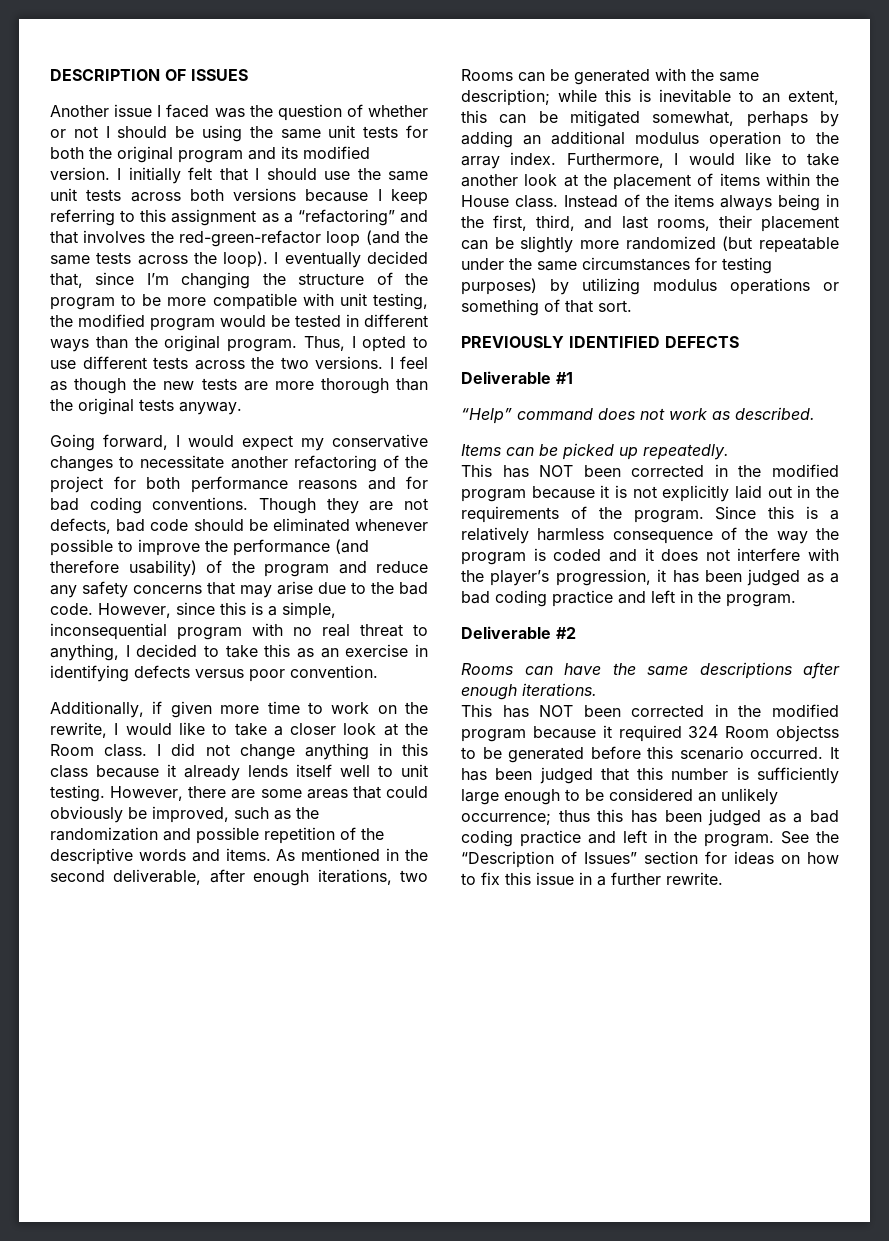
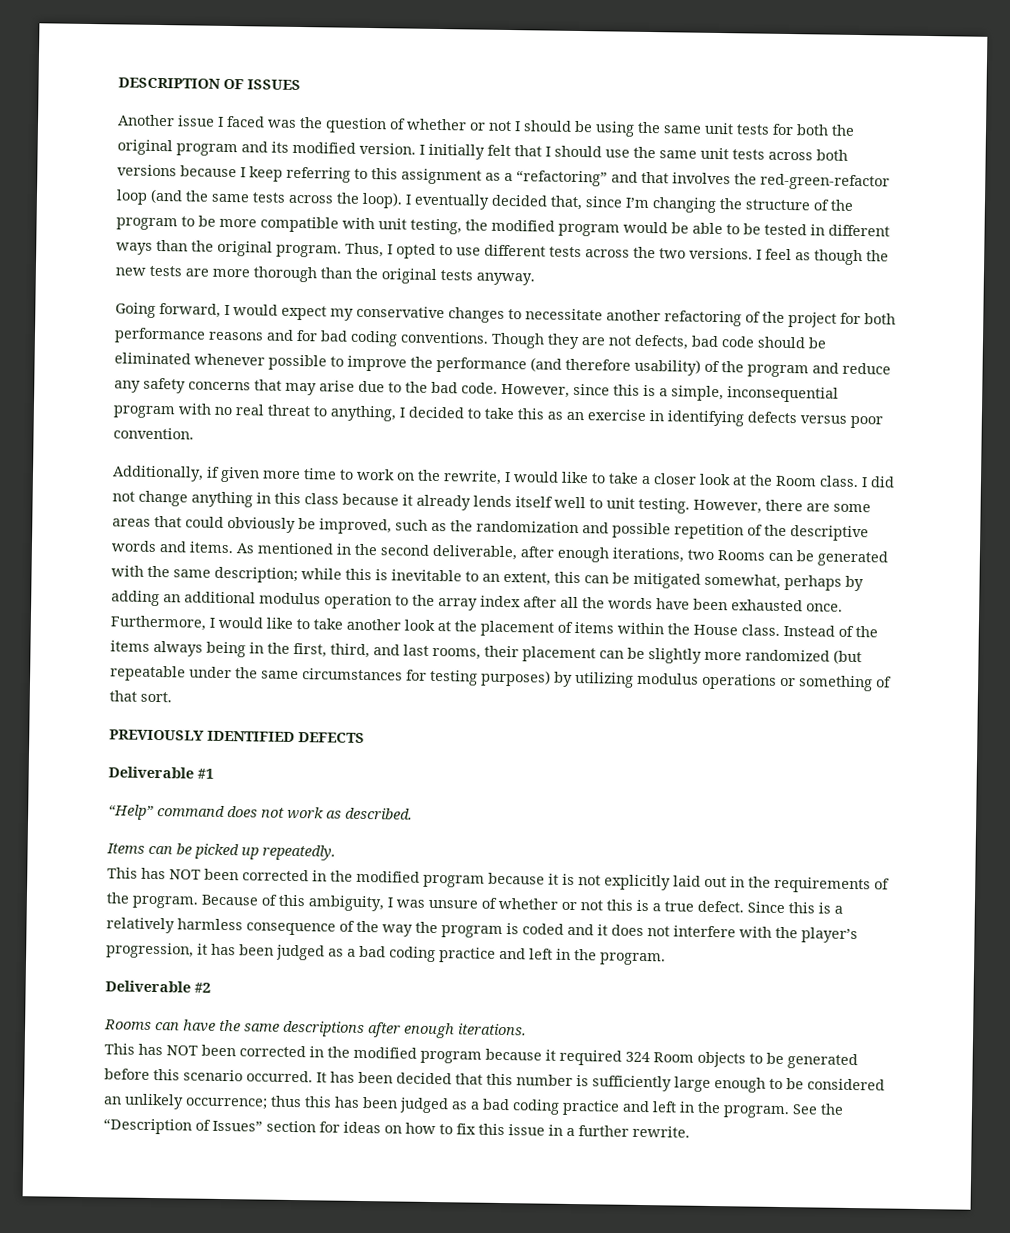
- I eventually decided that, since I’m changing the structure of the program to be more compatible with unit testing, the modified program would be tested in different ways than the original program.
+ I eventually decided that, since I’m changing the structure of the program to be more compatible with unit testing, the modified program would be able to be tested in different ways than the original program.
- As mentioned in the second deliverable, after enough iterations, two Rooms can be generated with the same description; while this is inevitable to an extent, this can be mitigated somewhat, perhaps by adding an additional modulus operation to the array index.
+ As mentioned in the second deliverable, after enough iterations, two Rooms can be generated with the same description; while this is inevitable to an extent, this can be mitigated somewhat, perhaps by adding an additional modulus operation to the array index after all the words have been exhausted once.
+ Because of this ambiguity, I was unsure of whether or not this is a true defect.
- This has NOT been corrected in the modified program because it required 324 Room objectss to be generated before this scenario occurred.
+ This has NOT been corrected in the modified program because it required 324 Room objects to be generated before this scenario occurred.
- It has been judged that this number is sufficiently large enough to be considered an unlikely occurrence; thus this has been judged as a bad coding practice and left in the program.
+ It has been decided that this number is sufficiently large enough to be considered an unlikely occurrence; thus this has been judged as a bad coding practice and left in the program.

